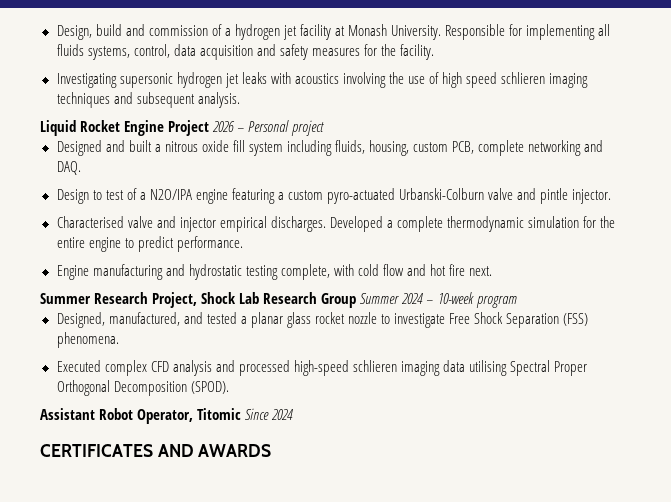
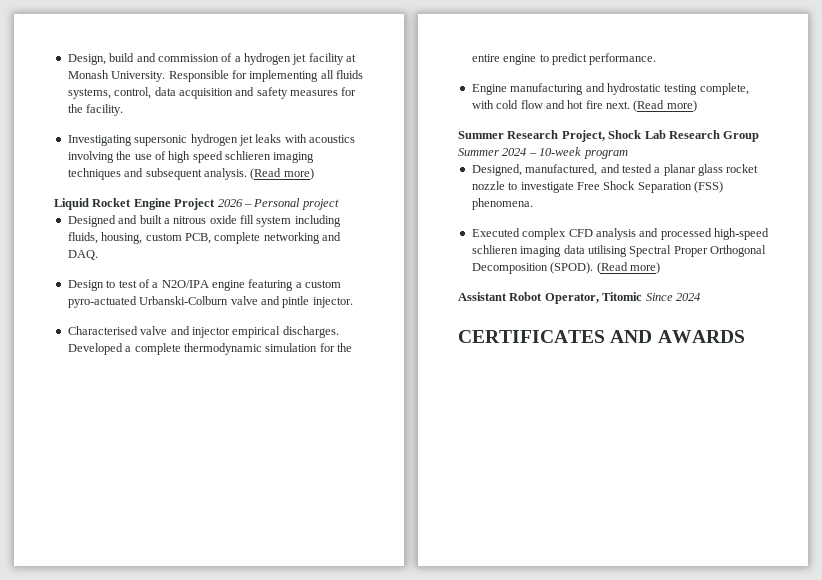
- Investigating supersonic hydrogen jet leaks with acoustics involving the use of high speed schlieren imaging techniques and subsequent analysis.
+ Investigating supersonic hydrogen jet leaks with acoustics involving the use of high speed schlieren imaging techniques and subsequent analysis. (Read more)
- Engine manufacturing and hydrostatic testing complete, with cold flow and hot fire next.
+ Engine manufacturing and hydrostatic testing complete, with cold flow and hot fire next. (Read more)
- Executed complex CFD analysis and processed high-speed schlieren imaging data utilising Spectral Proper Orthogonal Decomposition (SPOD).
+ Executed complex CFD analysis and processed high-speed schlieren imaging data utilising Spectral Proper Orthogonal Decomposition (SPOD). (Read more)

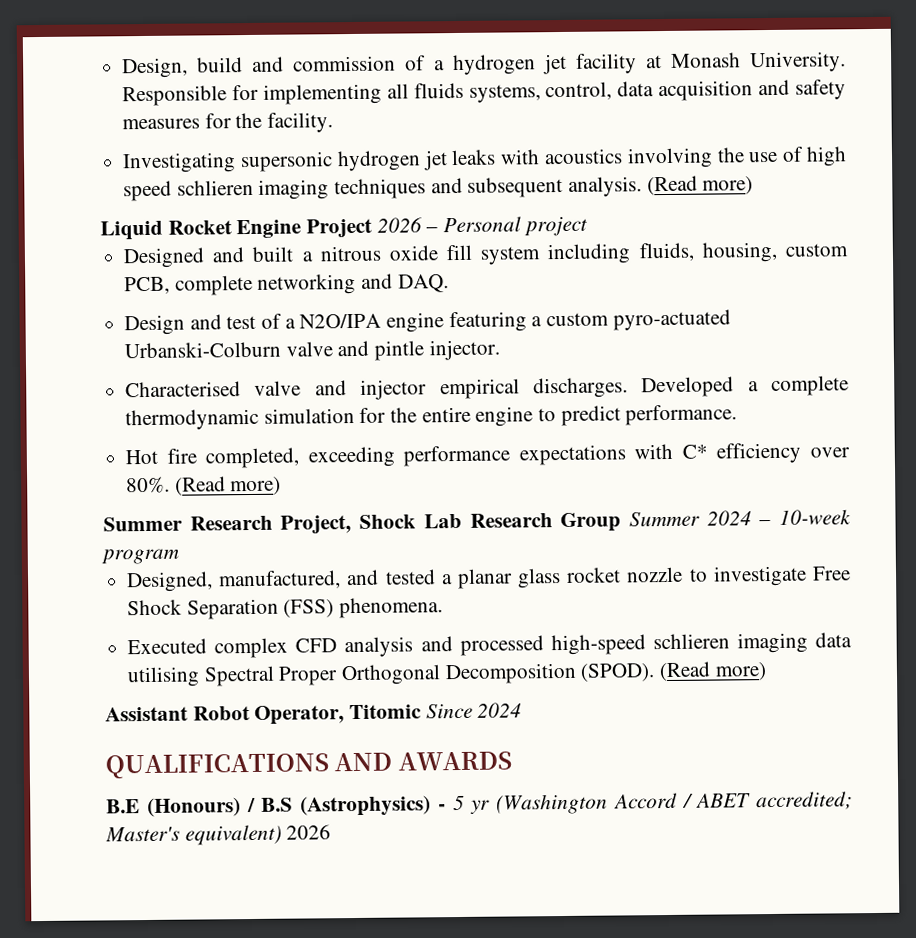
- Design to test of a N2O/IPA engine featuring a custom pyro-actuated Urbanski-Colburn valve and pintle injector.
+ Design and test of a N2O/IPA engine featuring a custom pyro-actuated Urbanski-Colburn valve and pintle injector.
- Engine manufacturing and hydrostatic testing complete, with cold flow and hot fire next.
+ Hot fire completed, exceeding performance expectations with C* efficiency over 80%.
- CERTIFICATES AND AWARDS
+ QUALIFICATIONS AND AWARDS
+ B.E (Honours) / B.S (Astrophysics) - 5 yr (Washington Accord / ABET accredited; Master's equivalent) 2026

